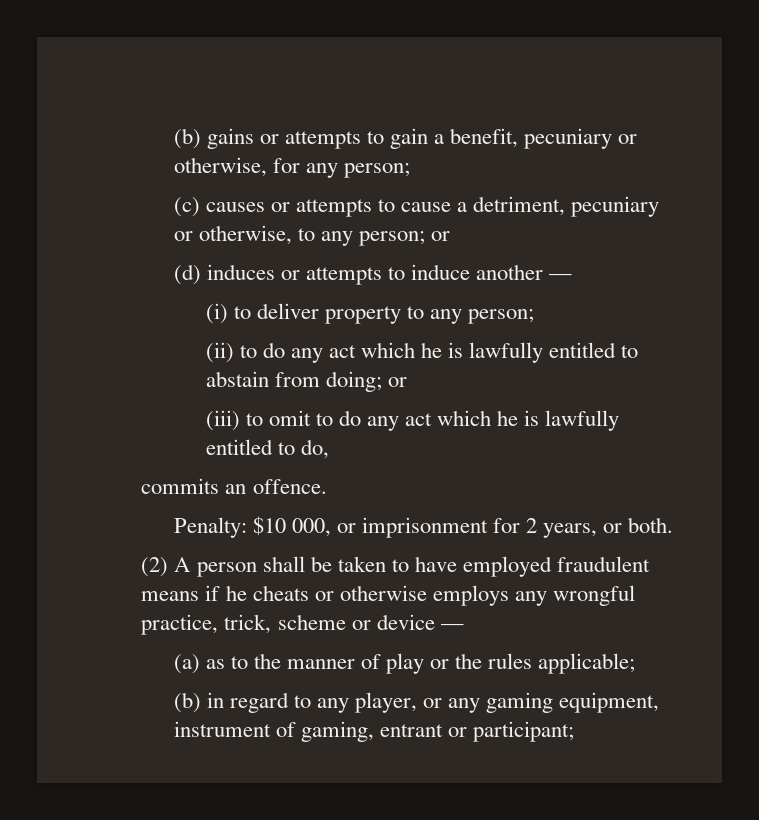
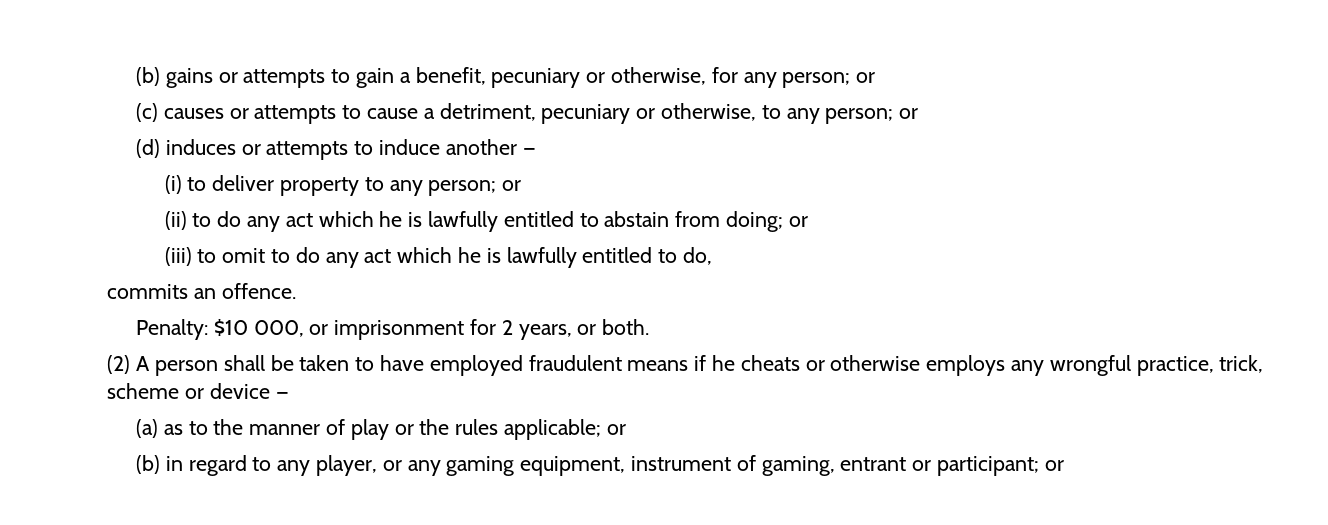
- (b) gains or attempts to gain a benefit, pecuniary or otherwise, for any person;
+ (b) gains or attempts to gain a benefit, pecuniary or otherwise, for any person; or
- (i) to deliver property to any person;
+ (i) to deliver property to any person; or
- (a) as to the manner of play or the rules applicable;
+ (a) as to the manner of play or the rules applicable; or
- (b) in regard to any player, or any gaming equipment, instrument of gaming, entrant or participant;
+ (b) in regard to any player, or any gaming equipment, instrument of gaming, entrant or participant; or

